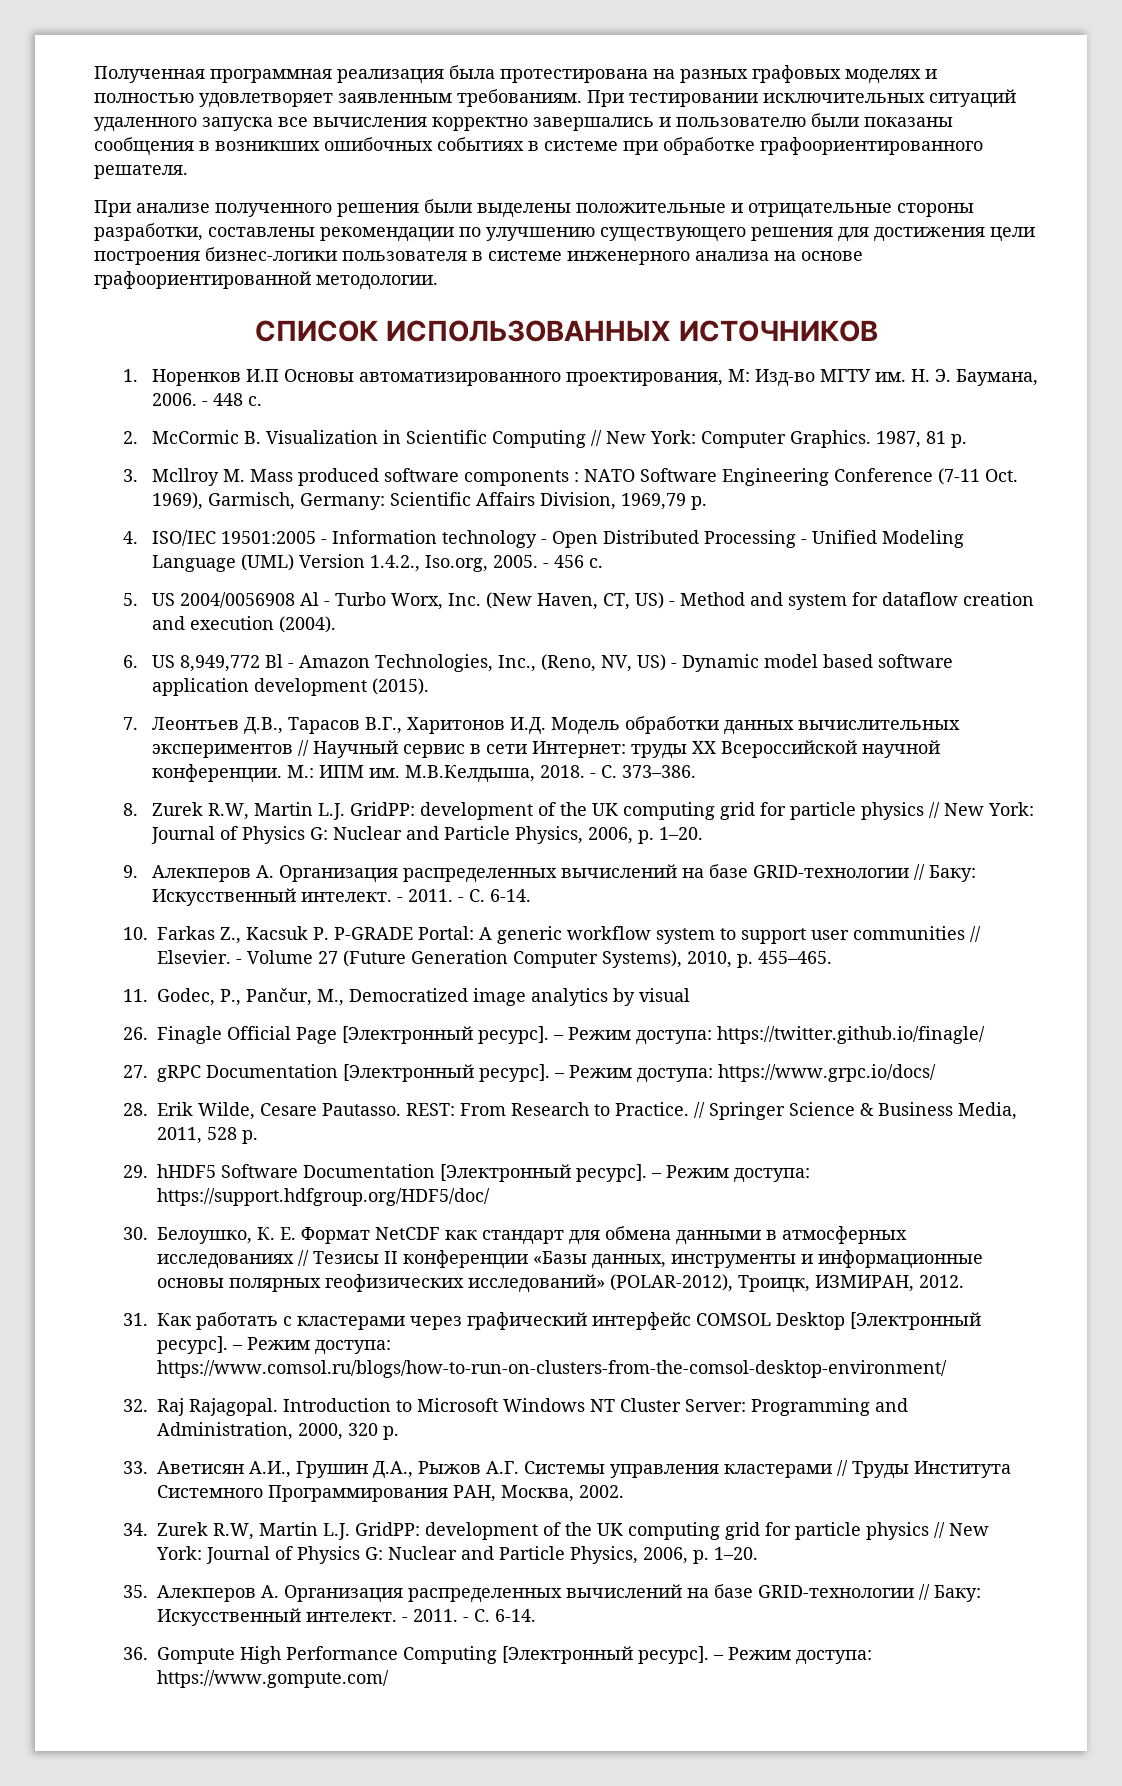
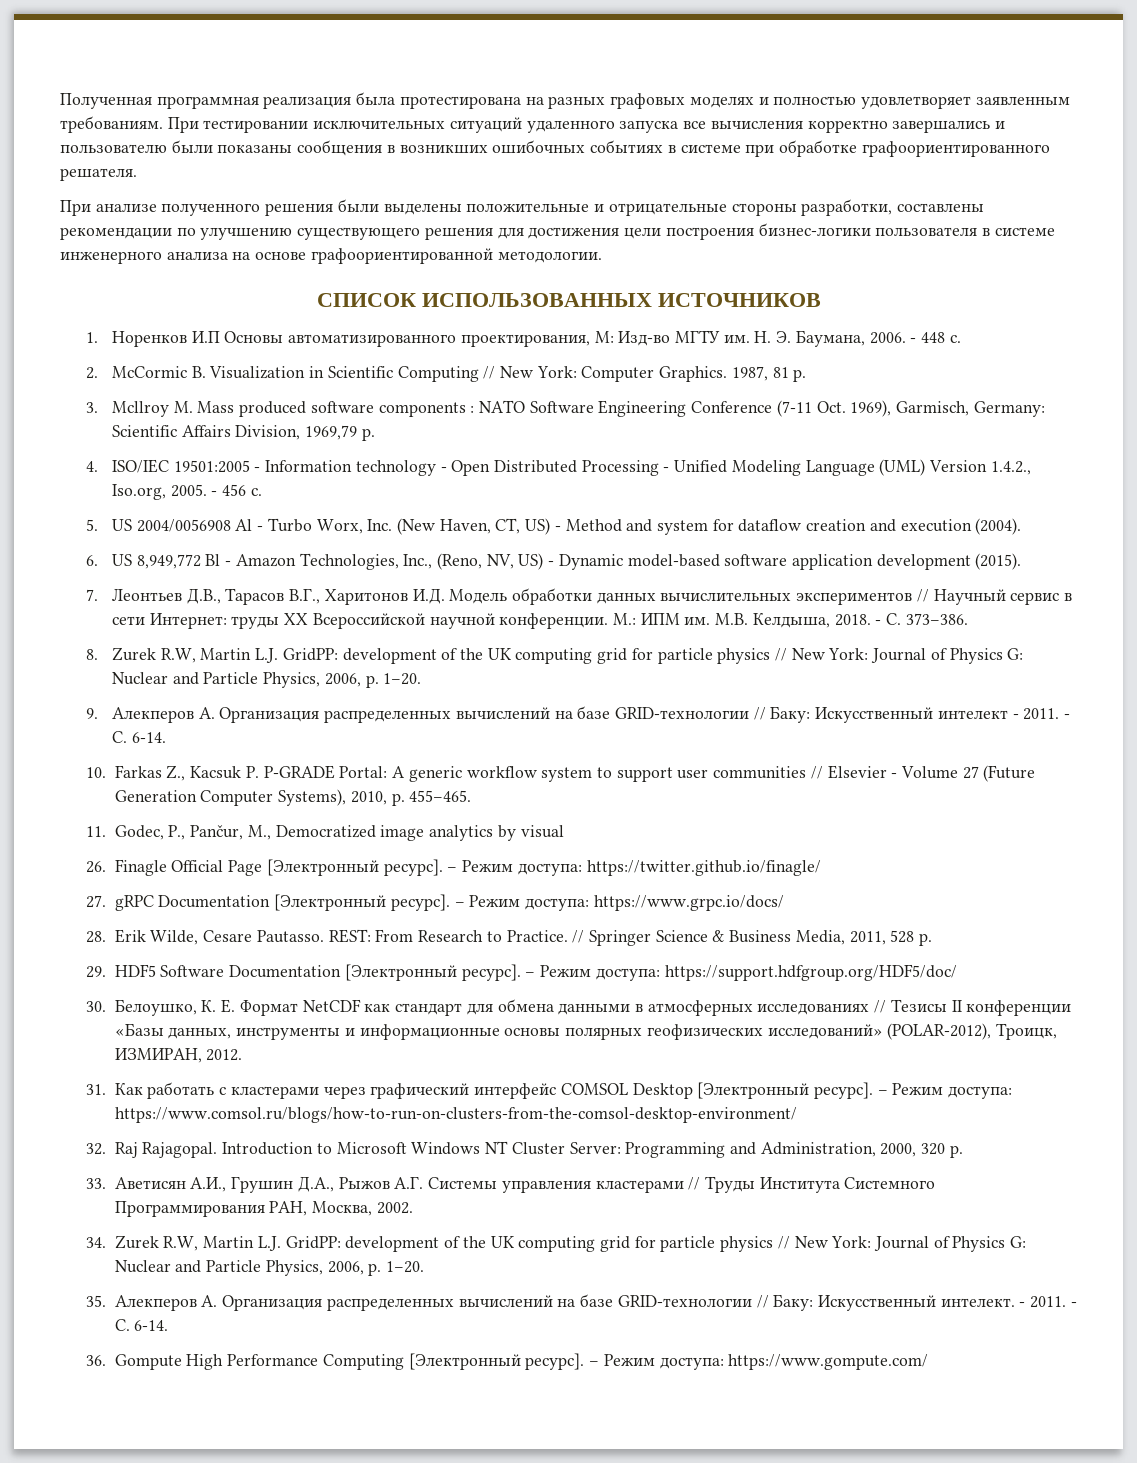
- 6. US 8,949,772 Bl - Amazon Technologies, Inc., (Reno, NV, US) - Dynamic model based software application development (2015).
+ 6. US 8,949,772 Bl - Amazon Technologies, Inc., (Reno, NV, US) - Dynamic model-based software application development (2015).
- М.: ИПМ им. М.В.Келдыша, 2018.
+ М.: ИПМ им. М.В. Келдыша, 2018.
- 9. Алекперов А. Организация распределенных вычислений на базе GRID-технологии // Баку: Искусственный интелект. - 2011.
+ 9. Алекперов А. Организация распределенных вычислений на базе GRID-технологии // Баку: Искусственный интелект - 2011.
- 10. Farkas Z., Kacsuk P. P-GRADE Portal: A generic workflow system to support user communities // Elsevier. - Volume 27 (Future Generation Computer Systems), 2010, p. 455–465.
+ 10. Farkas Z., Kacsuk P. P-GRADE Portal: A generic workflow system to support user communities // Elsevier - Volume 27 (Future Generation Computer Systems), 2010, p. 455–465.
- 29. hHDF5 Software Documentation [Электронный ресурс].
+ 29. HDF5 Software Documentation [Электронный ресурс].

